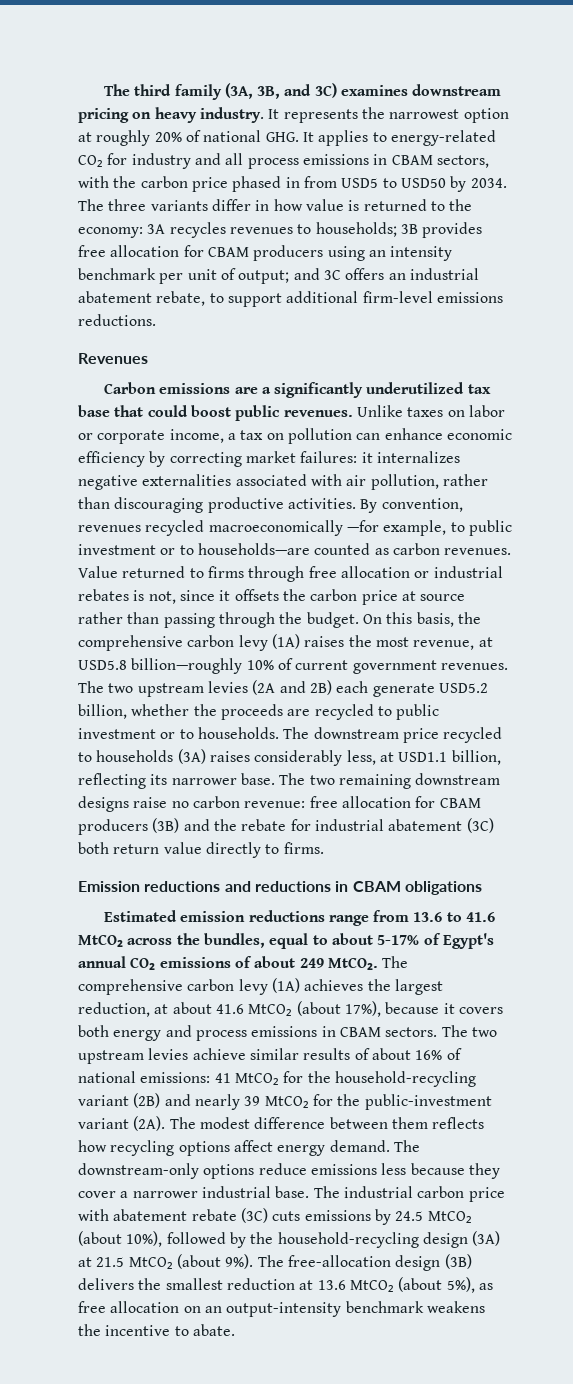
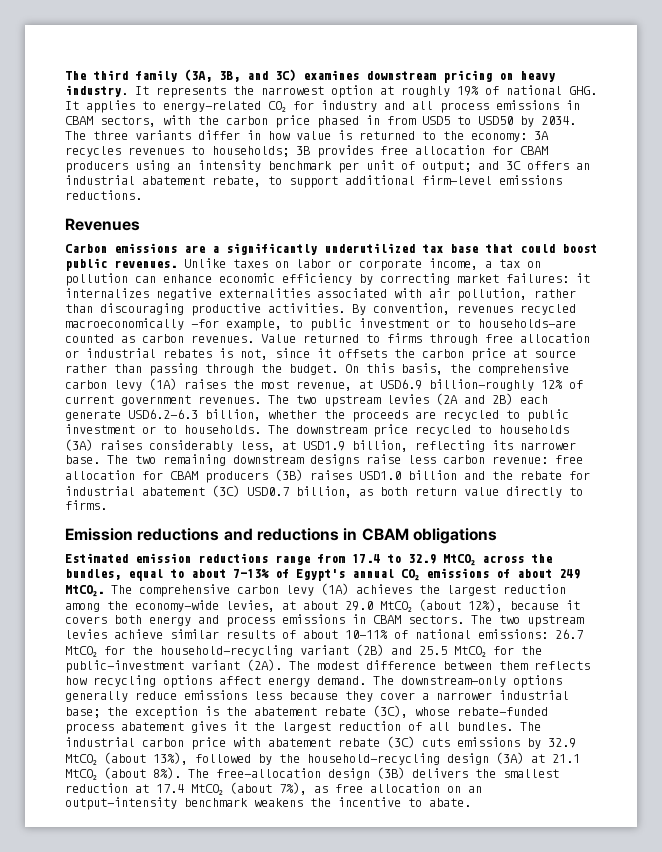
- It represents the narrowest option at roughly 20% of national GHG. It applies to energy-related CO₂ for industry and all process emissions in CBAM sectors, with the carbon price phased in from USD5 to USD50 by 2034.
+ It represents the narrowest option at roughly 19% of national GHG. It applies to energy-related CO₂ for industry and all process emissions in CBAM sectors, with the carbon price phased in from USD5 to USD50 by 2034.
- On this basis, the comprehensive carbon levy (1A) raises the most revenue, at USD5.8 billion—roughly 10% of current government revenues.
+ On this basis, the comprehensive carbon levy (1A) raises the most revenue, at USD6.9 billion—roughly 12% of current government revenues.
- The two upstream levies (2A and 2B) each generate USD5.2 billion, whether the proceeds are recycled to public investment or to households.
+ The two upstream levies (2A and 2B) each generate USD6.2-6.3 billion, whether the proceeds are recycled to public investment or to households.
- The downstream price recycled to households (3A) raises considerably less, at USD1.1 billion, reflecting its narrower base.
+ The downstream price recycled to households (3A) raises considerably less, at USD1.9 billion, reflecting its narrower base.
- The two remaining downstream designs raise no carbon revenue: free allocation for CBAM producers (3B) and the rebate for industrial abatement (3C) both return value directly to firms.
+ The two remaining downstream designs raise less carbon revenue: free allocation for CBAM producers (3B) raises USD1.0 billion and the rebate for industrial abatement (3C) USD0.7 billion, as both return value directly to firms.
- Estimated emission reductions range from 13.6 to 41.6 MtCO₂ across the bundles, equal to about 5-17% of Egypt's annual CO₂ emissions of about 249 MtCO₂.
+ Estimated emission reductions range from 17.4 to 32.9 MtCO₂ across the bundles, equal to about 7-13% of Egypt's annual CO₂ emissions of about 249 MtCO₂.
- The comprehensive carbon levy (1A) achieves the largest reduction, at about 41.6 MtCO₂ (about 17%), because it covers both energy and process emissions in CBAM sectors.
+ The comprehensive carbon levy (1A) achieves the largest reduction among the economy-wide levies, at about 29.0 MtCO₂ (about 12%), because it covers both energy and process emissions in CBAM sectors.
- The two upstream levies achieve similar results of about 16% of national emissions: 41 MtCO₂ for the household-recycling variant (2B) and nearly 39 MtCO₂ for the public-investment variant (2A).
+ The two upstream levies achieve similar results of about 10-11% of national emissions: 26.7 MtCO₂ for the household-recycling variant (2B) and 25.5 MtCO₂ for the public-investment variant (2A).
- The downstream-only options reduce emissions less because they cover a narrower industrial base.
+ The downstream-only options generally reduce emissions less because they cover a narrower industrial base; the exception is the abatement rebate (3C), whose rebate-funded process abatement gives it the largest reduction of all bundles.
- The industrial carbon price with abatement rebate (3C) cuts emissions by 24.5 MtCO₂ (about 10%), followed by the household-recycling design (3A) at 21.5 MtCO₂ (about 9%).
+ The industrial carbon price with abatement rebate (3C) cuts emissions by 32.9 MtCO₂ (about 13%), followed by the household-recycling design (3A) at 21.1 MtCO₂ (about 8%).
- The free-allocation design (3B) delivers the smallest reduction at 13.6 MtCO₂ (about 5%), as free allocation on an output-intensity benchmark weakens the incentive to abate.
+ The free-allocation design (3B) delivers the smallest reduction at 17.4 MtCO₂ (about 7%), as free allocation on an output-intensity benchmark weakens the incentive to abate.

